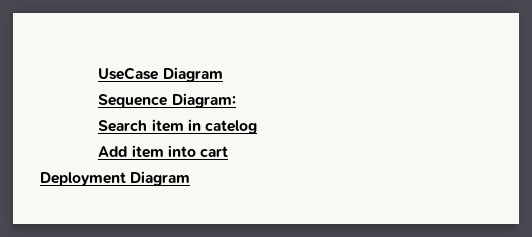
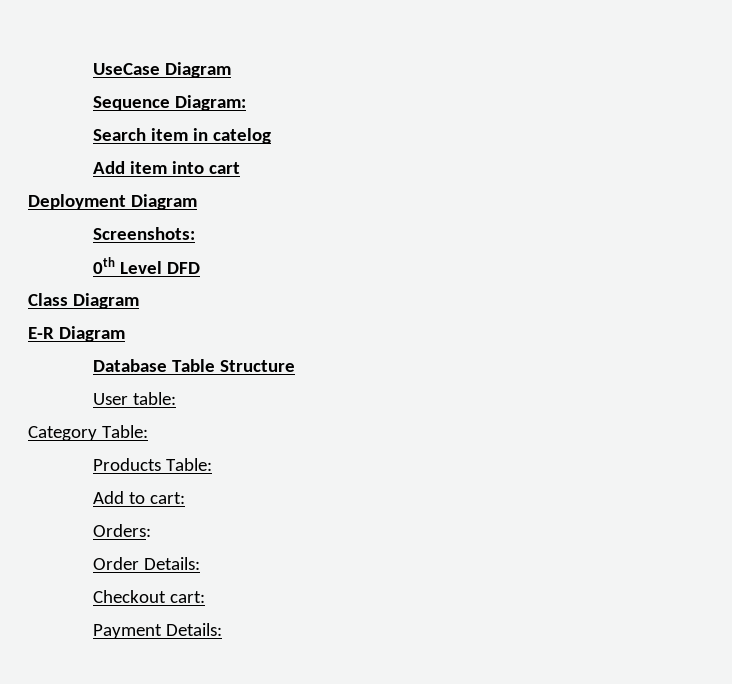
+ Screenshots:
+ 0th Level DFD
+ Class Diagram
+ E-R Diagram
+ Database Table Structure
+ User table:
+ Category Table:
+ Products Table:
+ Add to cart:
+ Orders:
+ Order Details:
+ Checkout cart:
+ Payment Details:

